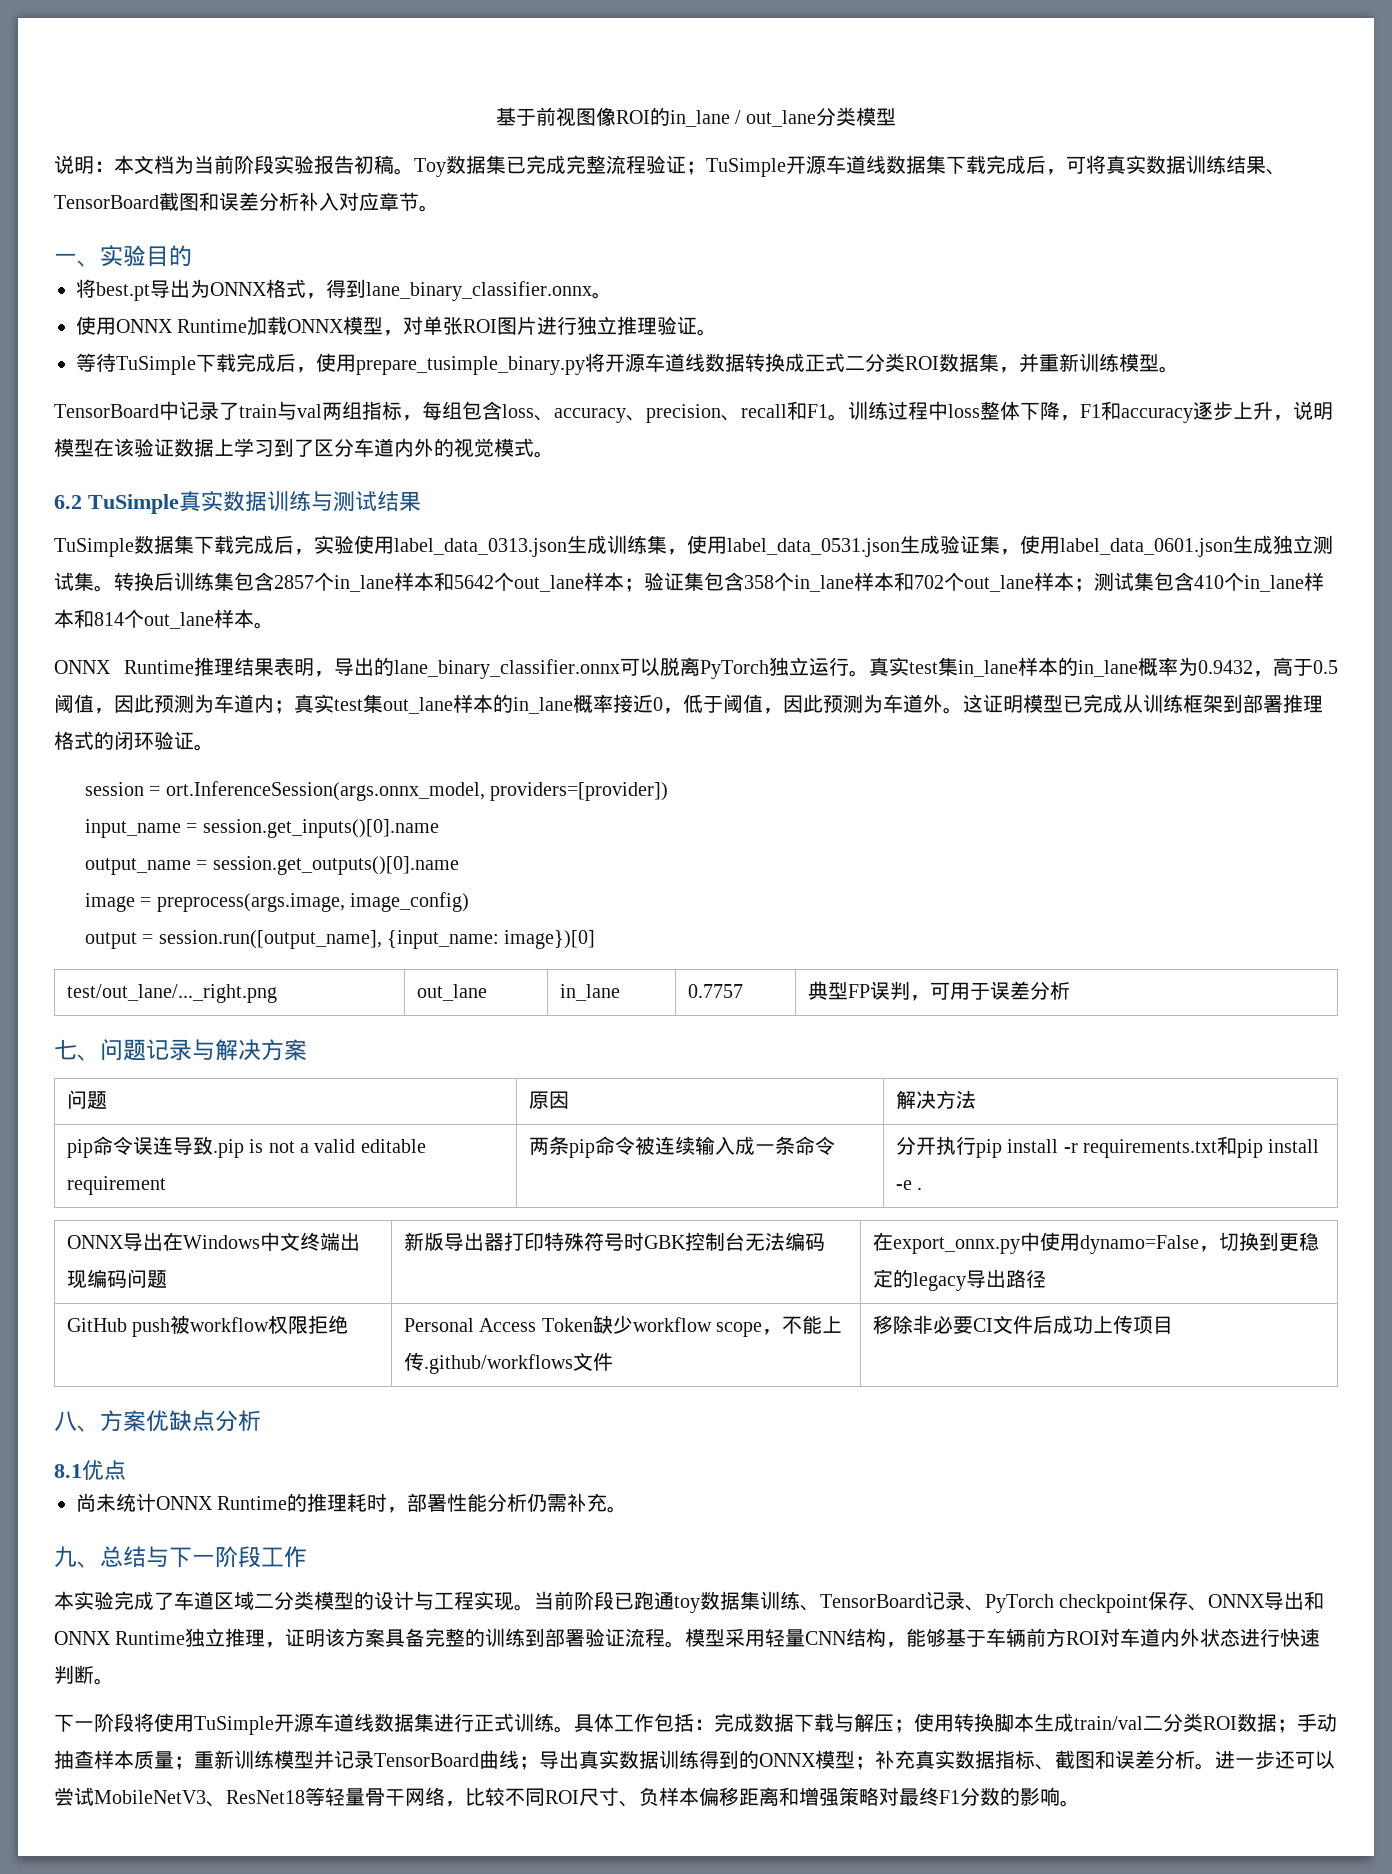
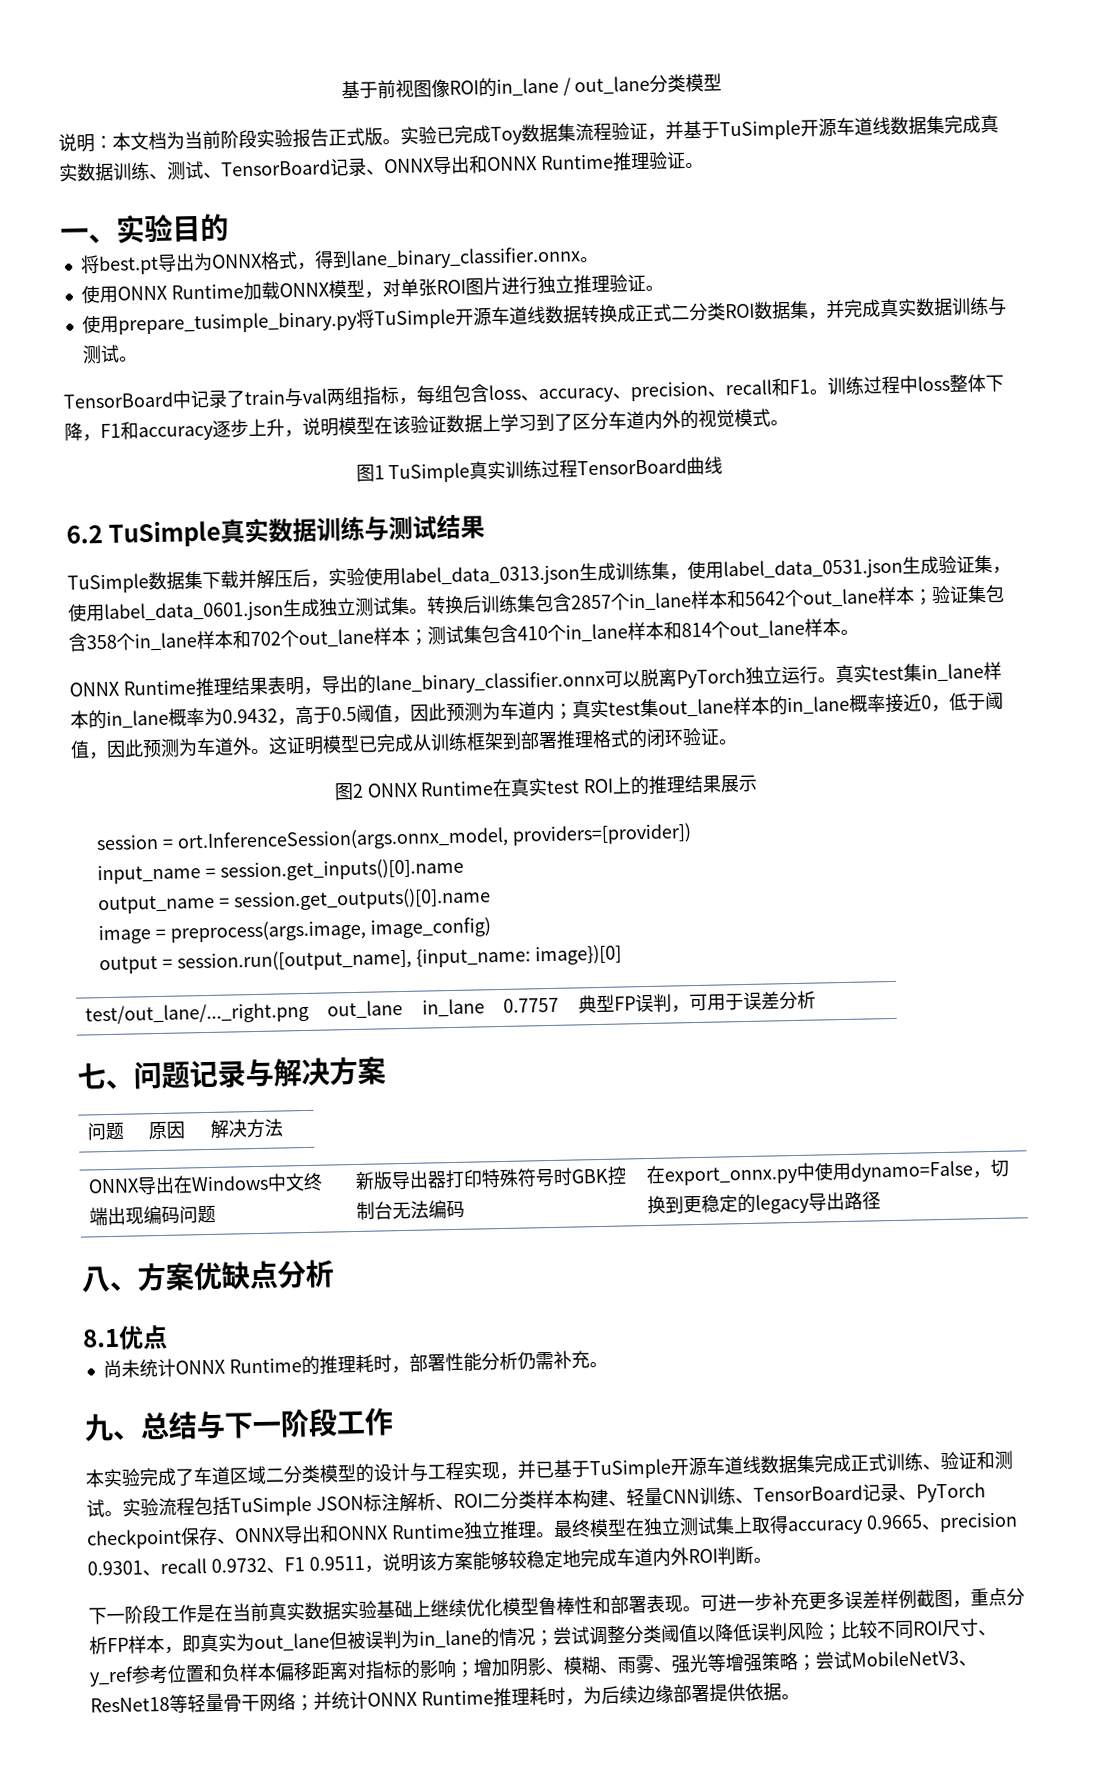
- 说明：本文档为当前阶段实验报告初稿。Toy数据集已完成完整流程验证；TuSimple开源车道线数据集下载完成后，可将真实数据训练结果、TensorBoard截图和误差分析补入对应章节。
+ 说明：本文档为当前阶段实验报告正式版。实验已完成Toy数据集流程验证，并基于TuSimple开源车道线数据集完成真实数据训练、测试、TensorBoard记录、ONNX导出和ONNX Runtime推理验证。
- 等待TuSimple下载完成后，使用prepare_tusimple_binary.py将开源车道线数据转换成正式二分类ROI数据集，并重新训练模型。
+ 使用prepare_tusimple_binary.py将TuSimple开源车道线数据转换成正式二分类ROI数据集，并完成真实数据训练与测试。
+ 图1 TuSimple真实训练过程TensorBoard曲线
- TuSimple数据集下载完成后，实验使用label_data_0313.json生成训练集，使用label_data_0531.json生成验证集，使用label_data_0601.json生成独立测试集。
+ TuSimple数据集下载并解压后，实验使用label_data_0313.json生成训练集，使用label_data_0531.json生成验证集，使用label_data_0601.json生成独立测试集。
+ 图2 ONNX Runtime在真实test ROI上的推理结果展示
- pip命令误连导致.pip is not a valid editable requirement | 两条pip命令被连续输入成一条命令 | 分开执行pip install -r requirements.txt和pip install -e .
- GitHub push被workflow权限拒绝 | Personal Access Token缺少workflow scope，不能上传.github/workflows文件 | 移除非必要CI文件后成功上传项目
- 本实验完成了车道区域二分类模型的设计与工程实现。当前阶段已跑通toy数据集训练、TensorBoard记录、PyTorch checkpoint保存、ONNX导出和ONNX Runtime独立推理，证明该方案具备完整的训练到部署验证流程。模型采用轻量CNN结构，能够基于车辆前方ROI对车道内外状态进行快速判断。
- 下一阶段将使用TuSimple开源车道线数据集进行正式训练。具体工作包括：完成数据下载与解压；使用转换脚本生成train/val二分类ROI数据；手动抽查样本质量；重新训练模型并记录TensorBoard曲线；导出真实数据训练得到的ONNX模型；补充真实数据指标、截图和误差分析。进一步还可以尝试MobileNetV3、ResNet18等轻量骨干网络，比较不同ROI尺寸、负样本偏移距离和增强策略对最终F1分数的影响。
+ 本实验完成了车道区域二分类模型的设计与工程实现，并已基于TuSimple开源车道线数据集完成正式训练、验证和测试。实验流程包括TuSimple JSON标注解析、ROI二分类样本构建、轻量CNN训练、TensorBoard记录、PyTorch checkpoint保存、ONNX导出和ONNX Runtime独立推理。最终模型在独立测试集上取得accuracy 0.9665、precision 0.9301、recall 0.9732、F1 0.9511，说明该方案能够较稳定地完成车道内外ROI判断。
+ 下一阶段工作是在当前真实数据实验基础上继续优化模型鲁棒性和部署表现。可进一步补充更多误差样例截图，重点分析FP样本，即真实为out_lane但被误判为in_lane的情况；尝试调整分类阈值以降低误判风险；比较不同ROI尺寸、y_ref参考位置和负样本偏移距离对指标的影响；增加阴影、模糊、雨雾、强光等增强策略；尝试MobileNetV3、ResNet18等轻量骨干网络；并统计ONNX Runtime推理耗时，为后续边缘部署提供依据。

